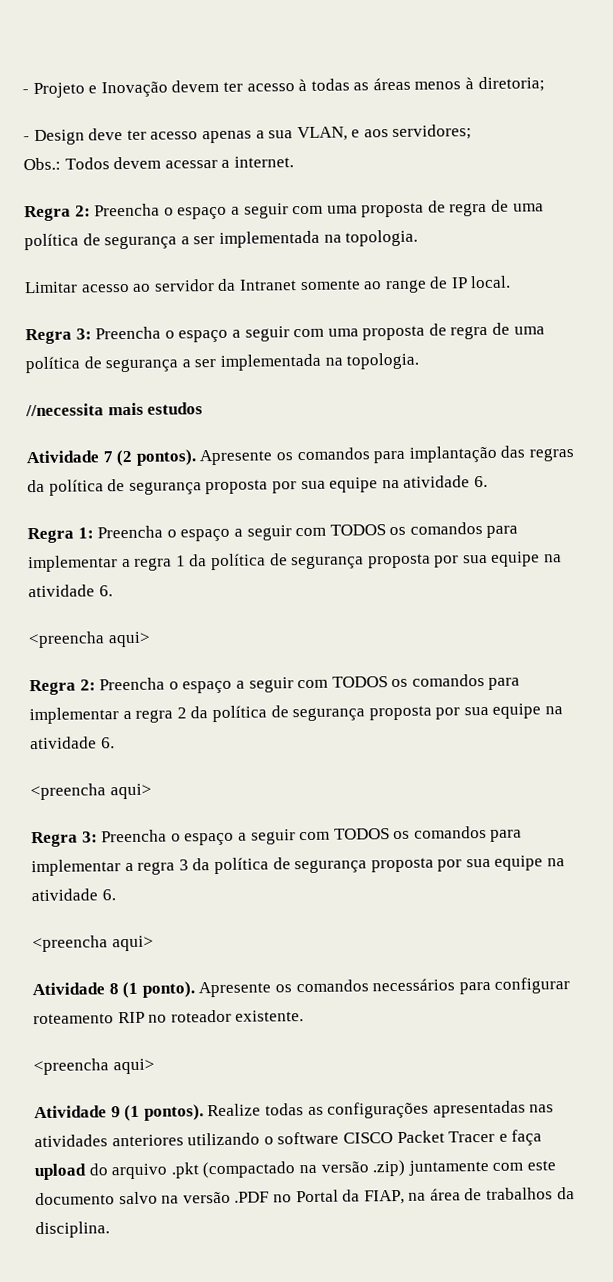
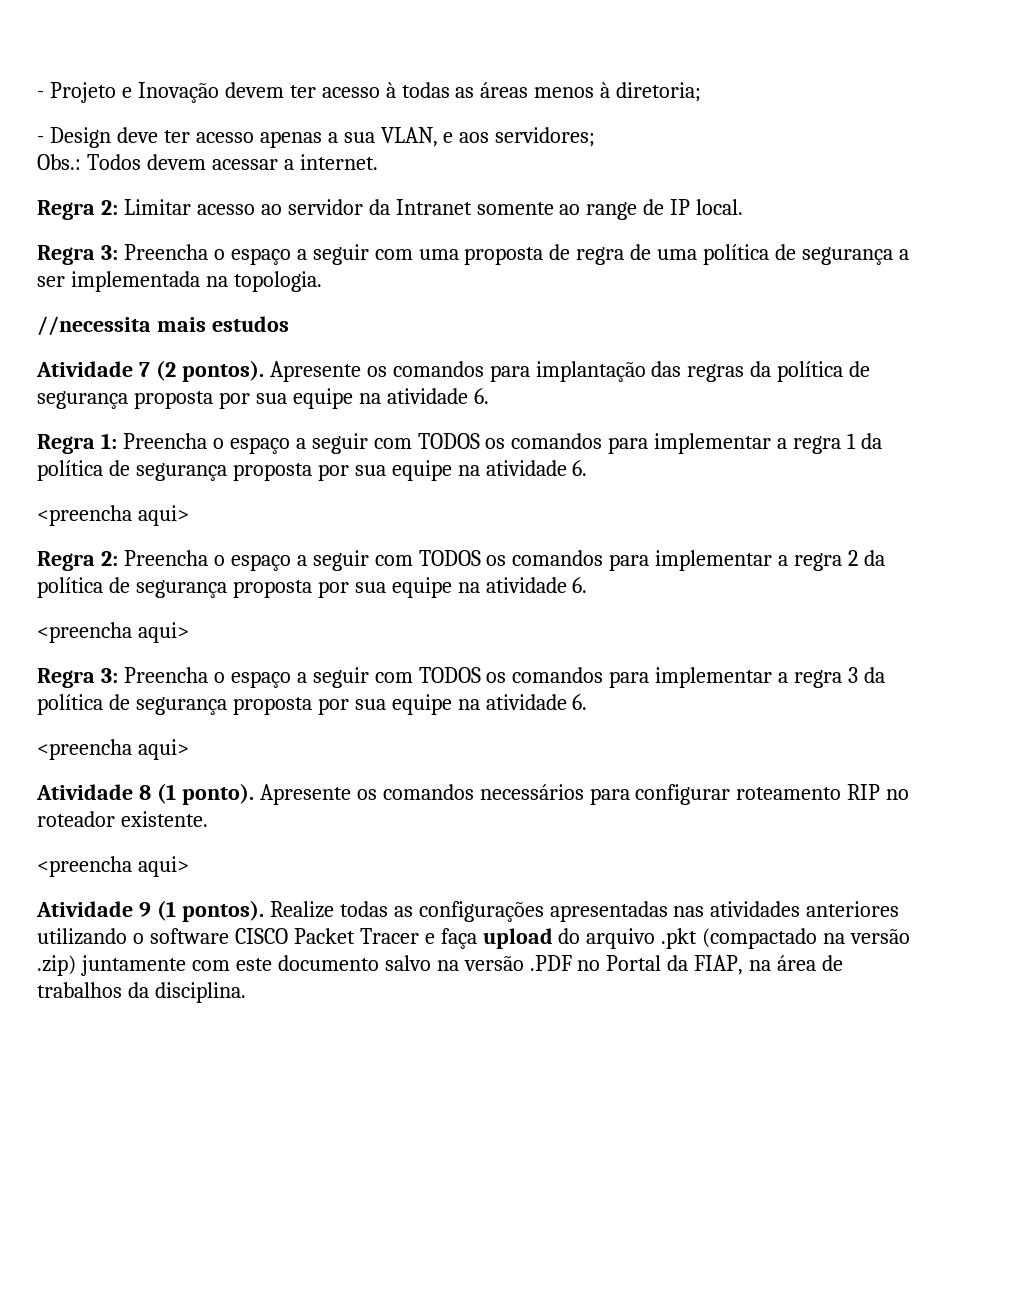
- Regra 2: Preencha o espaço a seguir com uma proposta de regra de uma política de segurança a ser implementada na topologia.
- Limitar acesso ao servidor da Intranet somente ao range de IP local.
+ Regra 2: Limitar acesso ao servidor da Intranet somente ao range de IP local.

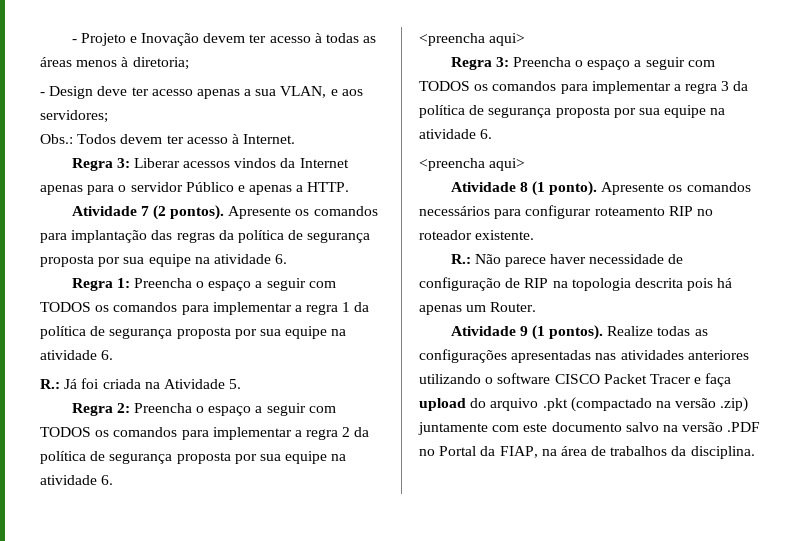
- Obs.: Todos devem acessar a internet.
- Regra 2: Limitar acesso ao servidor da Intranet somente ao range de IP local.
- Regra 3: Preencha o espaço a seguir com uma proposta de regra de uma política de segurança a ser implementada na topologia.
- //necessita mais estudos
+ Obs.: Todos devem ter acesso à Internet.
+ Regra 3: Liberar acessos vindos da Internet apenas para o servidor Público e apenas a HTTP.
  Regra 1: Preencha o espaço a seguir com TODOS os comandos para implementar a regra 1 da política de segurança proposta por sua equipe na atividade 6.
- <preencha aqui>
+ R.: Já foi criada na Atividade 5.
  Apresente os comandos necessários para configurar roteamento RIP no roteador existente.
- <preencha aqui>
+ R.: Não parece haver necessidade de configuração de RIP na topologia descrita pois há apenas um Router.

